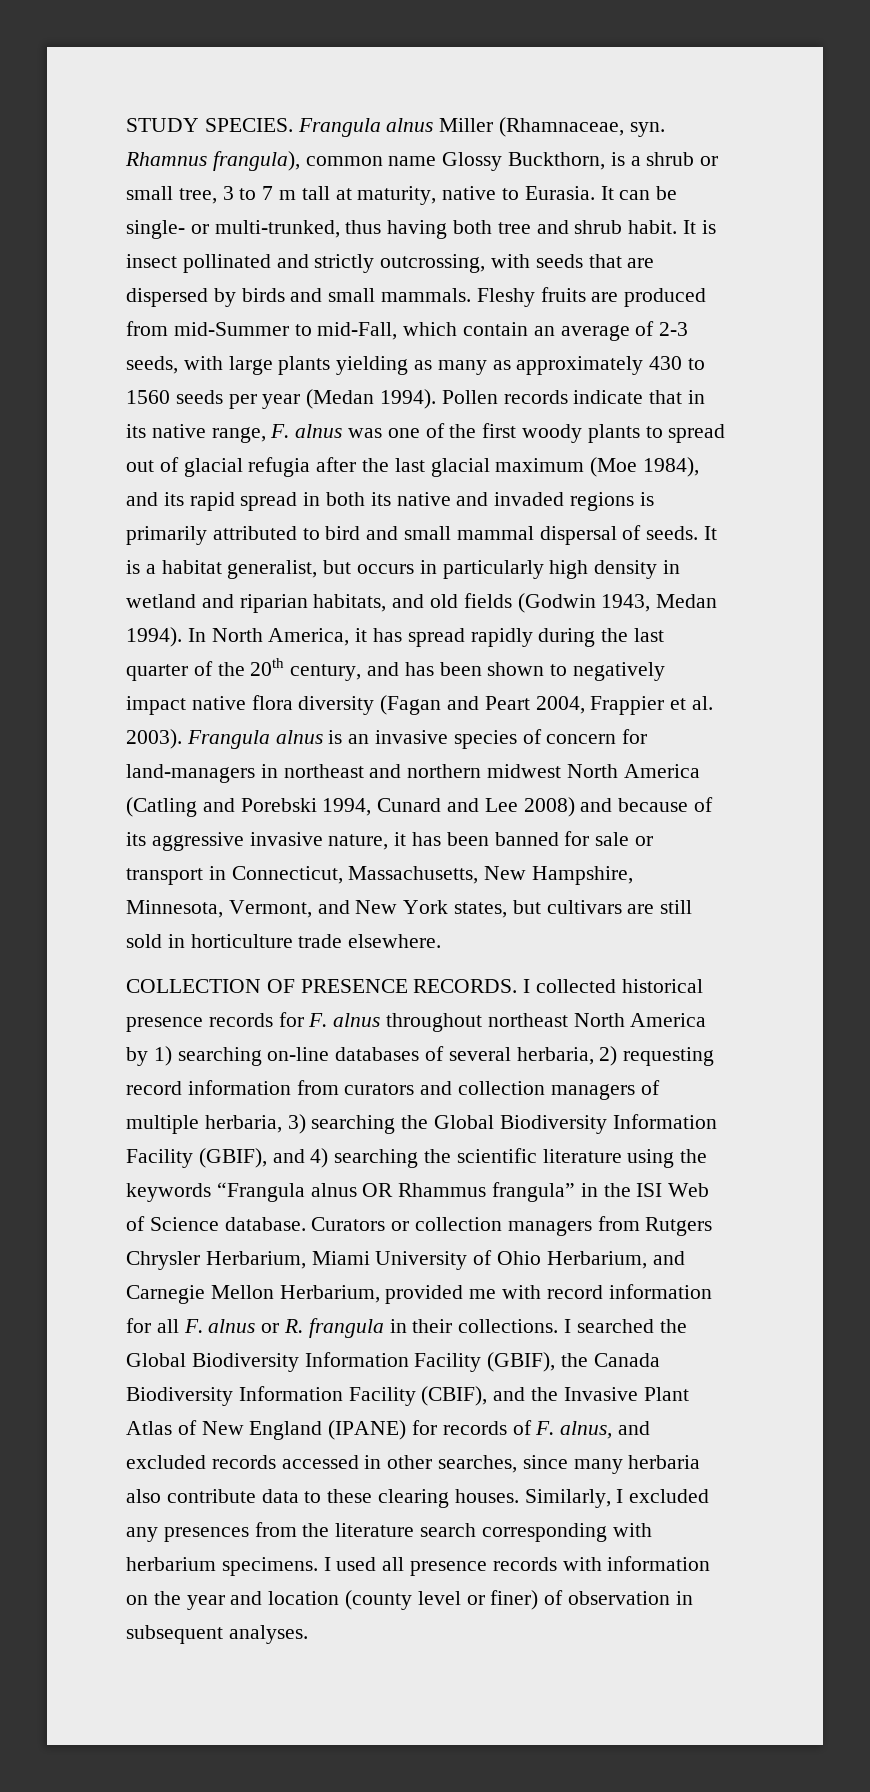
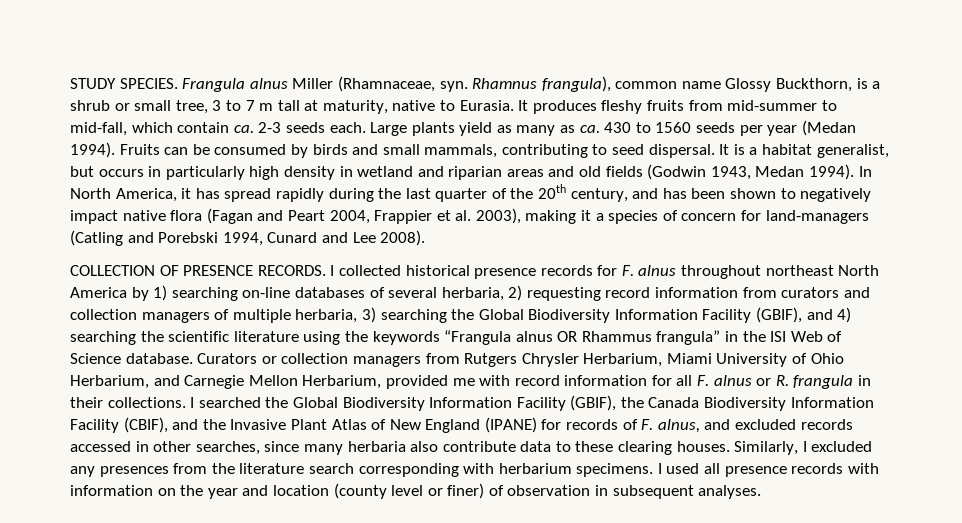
- It can be single- or multi-trunked, thus having both tree and shrub habit. It is insect pollinated and strictly outcrossing, with seeds that are dispersed by birds and small mammals. Fleshy fruits are produced from mid-Summer to mid-Fall, which contain an average of 2-3 seeds, with large plants yielding as many as approximately 430 to 1560 seeds per year (Medan 1994).
+ It produces fleshy fruits from mid-summer to mid-fall, which contain ca. 2-3 seeds each. Large plants yield as many as ca. 430 to 1560 seeds per year (Medan 1994).
- Pollen records indicate that in its native range, F. alnus was one of the first woody plants to spread out of glacial refugia after the last glacial maximum (Moe 1984), and its rapid spread in both its native and invaded regions is primarily attributed to bird and small mammal dispersal of seeds.
+ Fruits can be consumed by birds and small mammals, contributing to seed dispersal.
- It is a habitat generalist, but occurs in particularly high density in wetland and riparian habitats, and old fields (Godwin 1943, Medan 1994).
+ It is a habitat generalist, but occurs in particularly high density in wetland and riparian areas and old fields (Godwin 1943, Medan 1994).
- In North America, it has spread rapidly during the last quarter of the 20th century, and has been shown to negatively impact native flora diversity (Fagan and Peart 2004, Frappier et al. 2003). Frangula alnus is an invasive species of concern for land-managers in northeast and northern midwest North America (Catling and Porebski 1994, Cunard and Lee 2008) and because of its aggressive invasive nature, it has been banned for sale or transport in Connecticut, Massachusetts, New Hampshire, Minnesota, Vermont, and New York states, but cultivars are still sold in horticulture trade elsewhere.
+ In North America, it has spread rapidly during the last quarter of the 20th century, and has been shown to negatively impact native flora (Fagan and Peart 2004, Frappier et al. 2003), making it a species of concern for land-managers (Catling and Porebski 1994, Cunard and Lee 2008).

